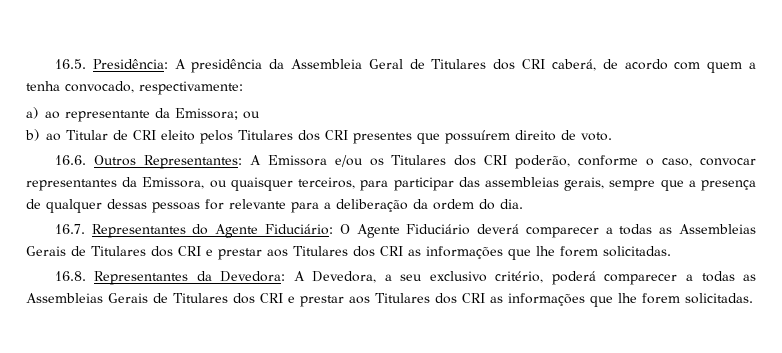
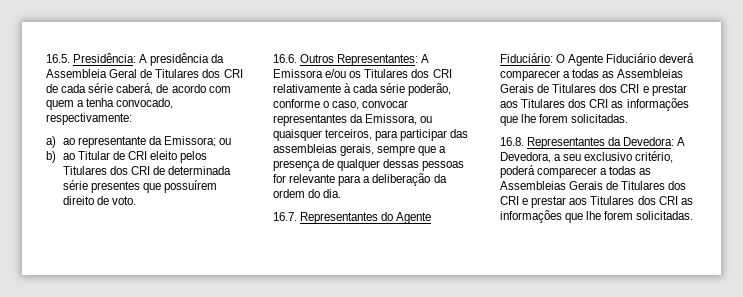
- 16.5. Presidência: A presidência da Assembleia Geral de Titulares dos CRI caberá, de acordo com quem a tenha convocado, respectivamente:
+ 16.5. Presidência: A presidência da Assembleia Geral de Titulares dos CRI de cada série caberá, de acordo com quem a tenha convocado, respectivamente:
- b) ao Titular de CRI eleito pelos Titulares dos CRI presentes que possuírem direito de voto.
+ b) ao Titular de CRI eleito pelos Titulares dos CRI de determinada série presentes que possuírem direito de voto.
- 16.6. Outros Representantes: A Emissora e/ou os Titulares dos CRI poderão, conforme o caso, convocar representantes da Emissora, ou quaisquer terceiros, para participar das assembleias gerais, sempre que a presença de qualquer dessas pessoas for relevante para a deliberação da ordem do dia.
+ 16.6. Outros Representantes: A Emissora e/ou os Titulares dos CRI relativamente à cada série poderão, conforme o caso, convocar representantes da Emissora, ou quaisquer terceiros, para participar das assembleias gerais, sempre que a presença de qualquer dessas pessoas for relevante para a deliberação da ordem do dia.

